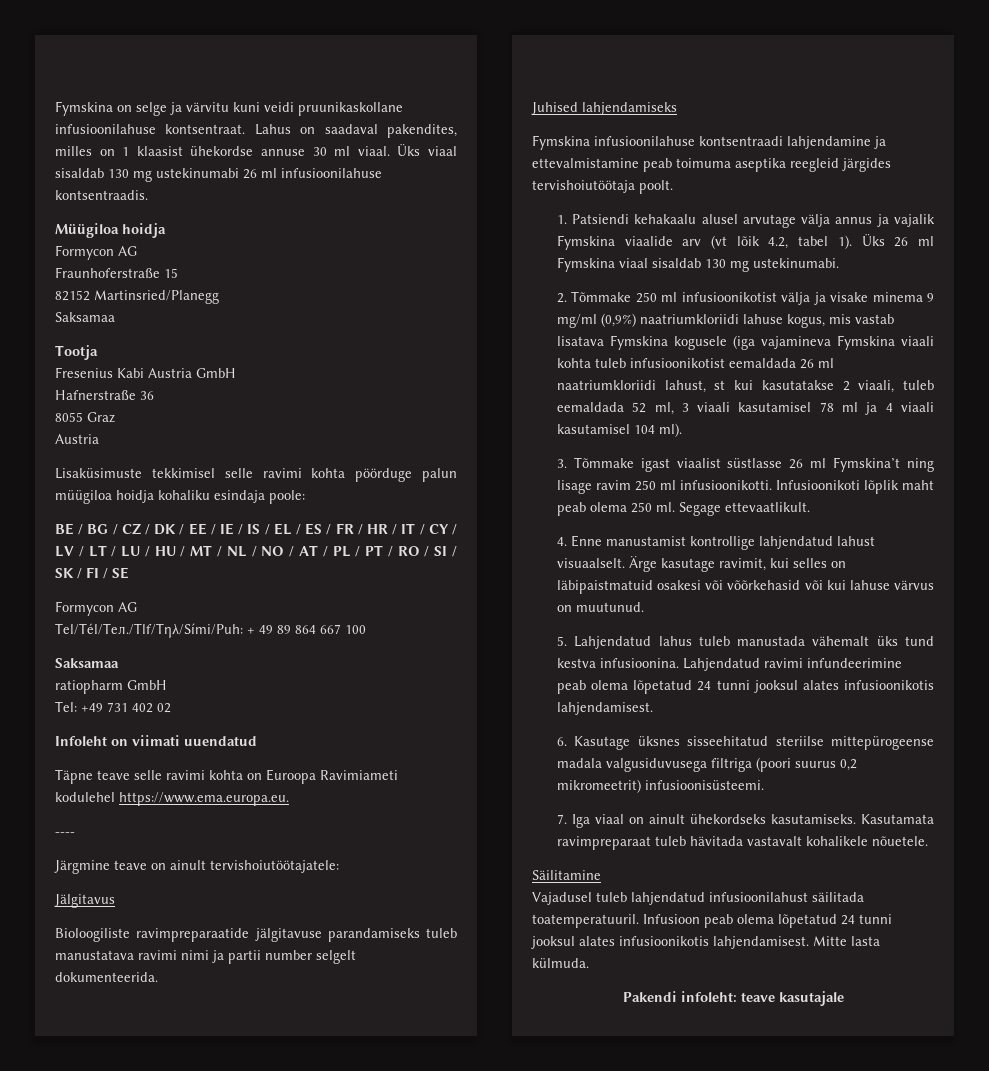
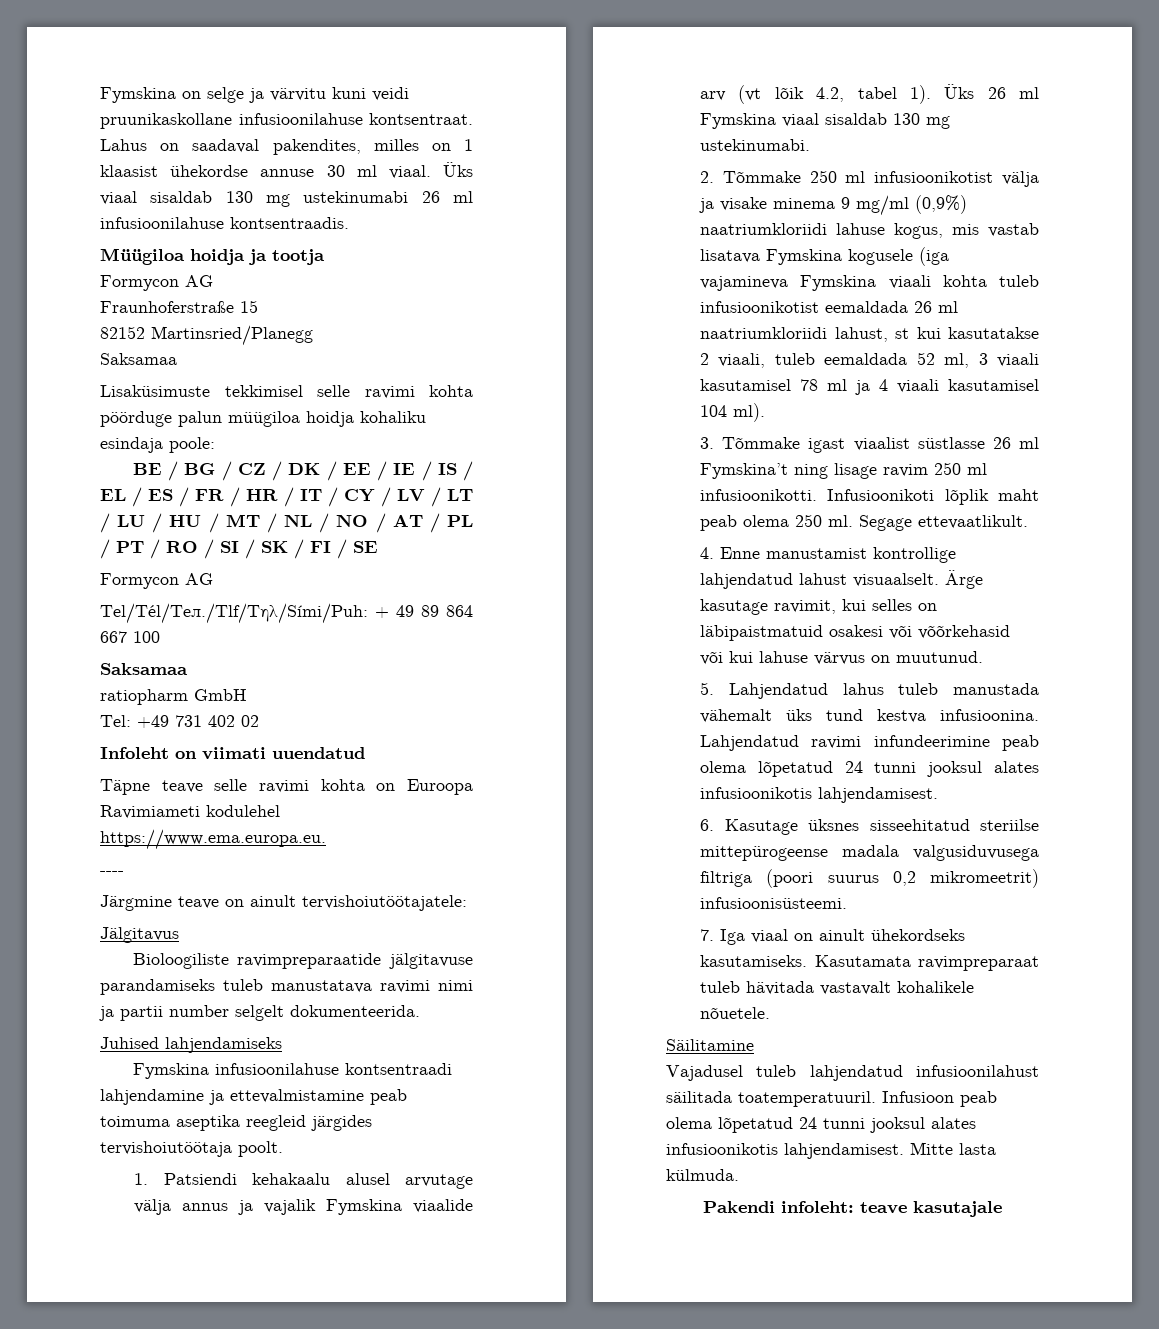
- Müügiloa hoidja
+ Müügiloa hoidja ja tootja
- Tootja
- Fresenius Kabi Austria GmbH
- Hafnerstraße 36
- 8055 Graz
- Austria

